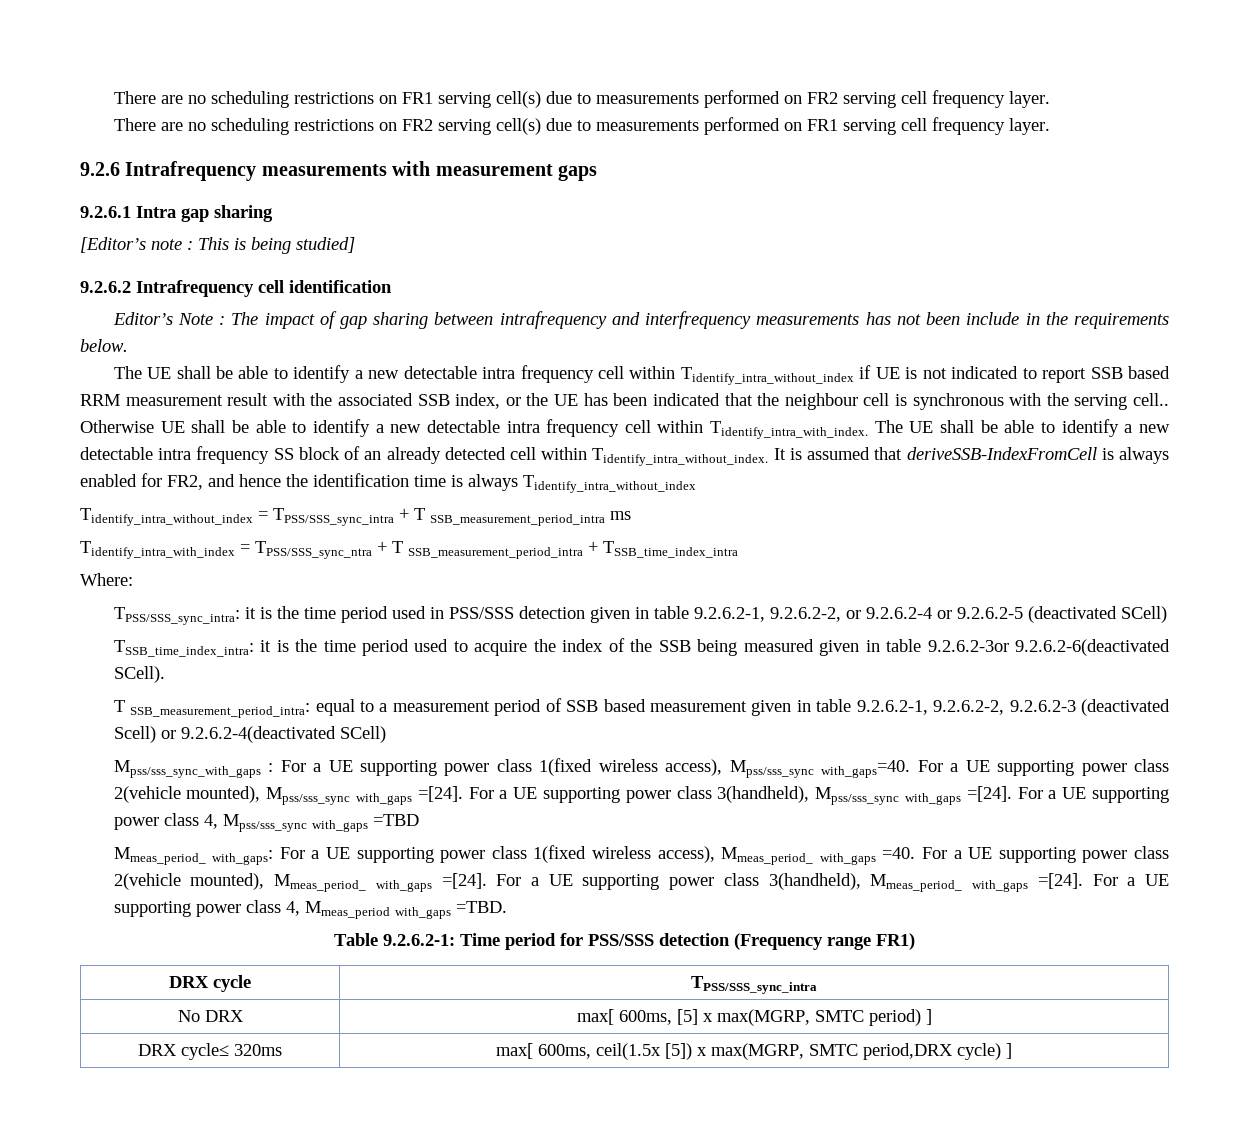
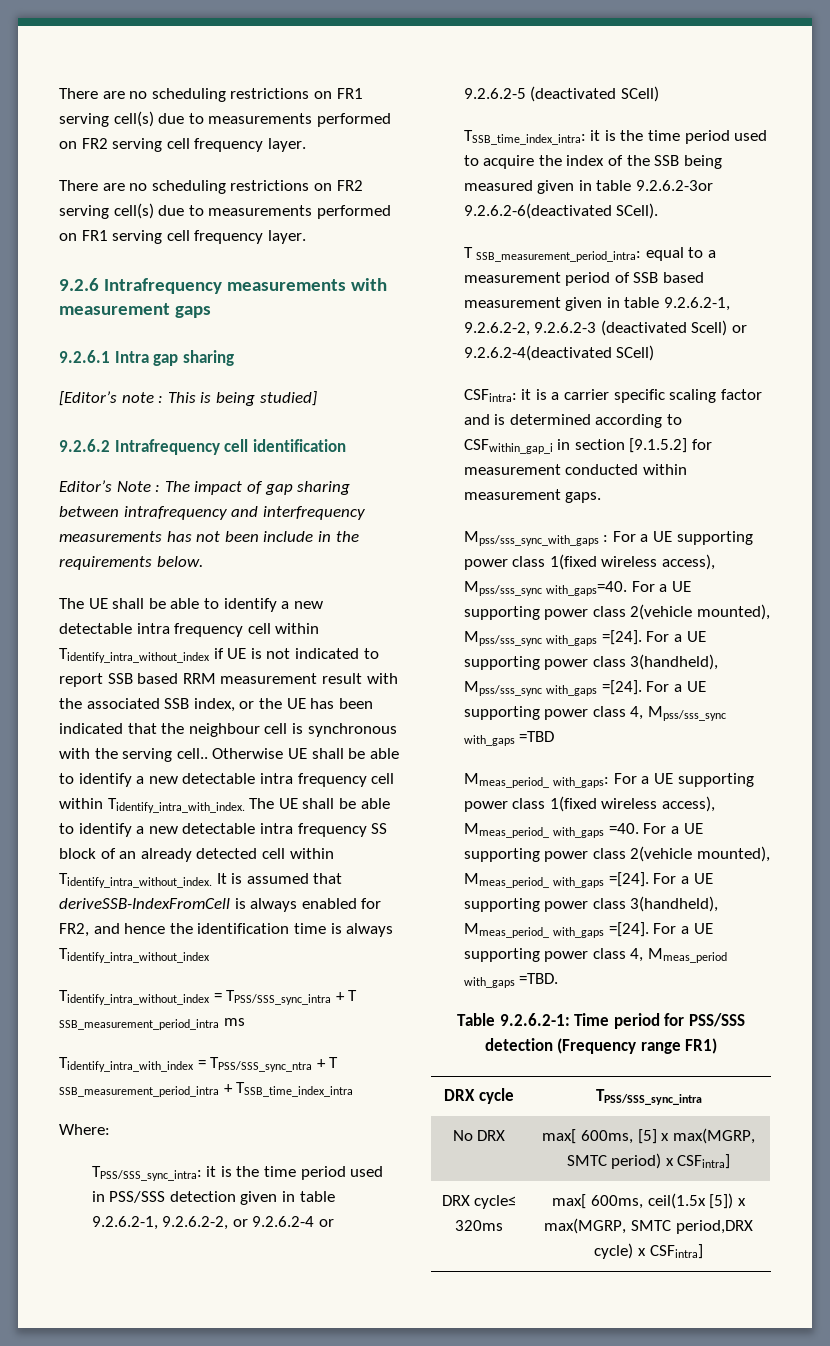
+ CSFintra: it is a carrier specific scaling factor and is determined according to CSFwithin_gap_i in section [9.1.5.2] for measurement conducted within measurement gaps.
- No DRX | max[ 600ms, [5] x max(MGRP, SMTC period) ]
+ No DRX | max[ 600ms, [5] x max(MGRP, SMTC period) x CSFintra]
- DRX cycle≤ 320ms | max[ 600ms, ceil(1.5x [5]) x max(MGRP, SMTC period,DRX cycle) ]
+ DRX cycle≤ 320ms | max[ 600ms, ceil(1.5x [5]) x max(MGRP, SMTC period,DRX cycle) x CSFintra]

